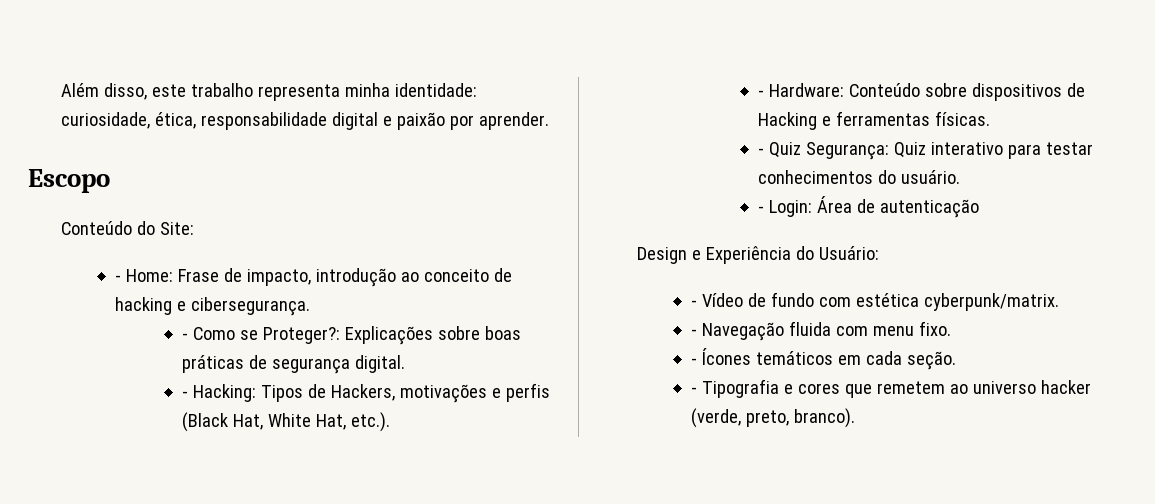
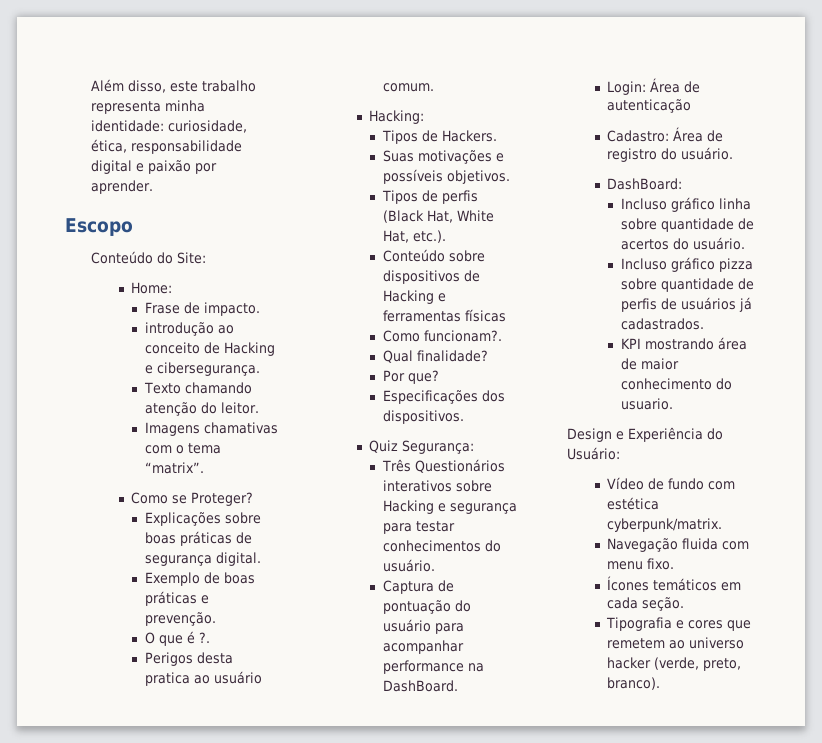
- - Home: Frase de impacto, introdução ao conceito de hacking e cibersegurança.
+ Home:
+ Frase de impacto.
+ introdução ao conceito de Hacking e cibersegurança.
- - Como se Proteger?: Explicações sobre boas práticas de segurança digital.
+ Texto chamando atenção do leitor.
+ Imagens chamativas com o tema “matrix”.
+ Como se Proteger?
+ Explicações sobre boas práticas de segurança digital.
- - Hacking: Tipos de Hackers, motivações e perfis (Black Hat, White Hat, etc.).
+ Exemplo de boas práticas e prevenção.
+ O que é ?.
+ Perigos desta pratica ao usuário comum.
+ Hacking:
+ Tipos de Hackers.
+ Suas motivações e possíveis objetivos.
+ Tipos de perfis (Black Hat, White Hat, etc.).
- - Hardware: Conteúdo sobre dispositivos de Hacking e ferramentas físicas.
- - Quiz Segurança: Quiz interativo para testar conhecimentos do usuário.
+ Conteúdo sobre dispositivos de Hacking e ferramentas físicas
+ Como funcionam?.
+ Qual finalidade?
+ Por que?
+ Especificações dos dispositivos.
+ Quiz Segurança:
+ Três Questionários interativos sobre Hacking e segurança para testar conhecimentos do usuário.
- - Login: Área de autenticação
+ Captura de pontuação do usuário para acompanhar performance na DashBoard.
+ Login: Área de autenticação
+ Cadastro: Área de registro do usuário.
+ DashBoard:
+ Incluso gráfico linha sobre quantidade de acertos do usuário.
+ Incluso gráfico pizza sobre quantidade de perfis de usuários já cadastrados.
+ KPI mostrando área de maior conhecimento do usuario.
- - Vídeo de fundo com estética cyberpunk/matrix.
+ Vídeo de fundo com estética cyberpunk/matrix.
- - Navegação fluida com menu fixo.
+ Navegação fluida com menu fixo.
- - Ícones temáticos em cada seção.
+ Ícones temáticos em cada seção.
- - Tipografia e cores que remetem ao universo hacker (verde, preto, branco).
+ Tipografia e cores que remetem ao universo hacker (verde, preto, branco).

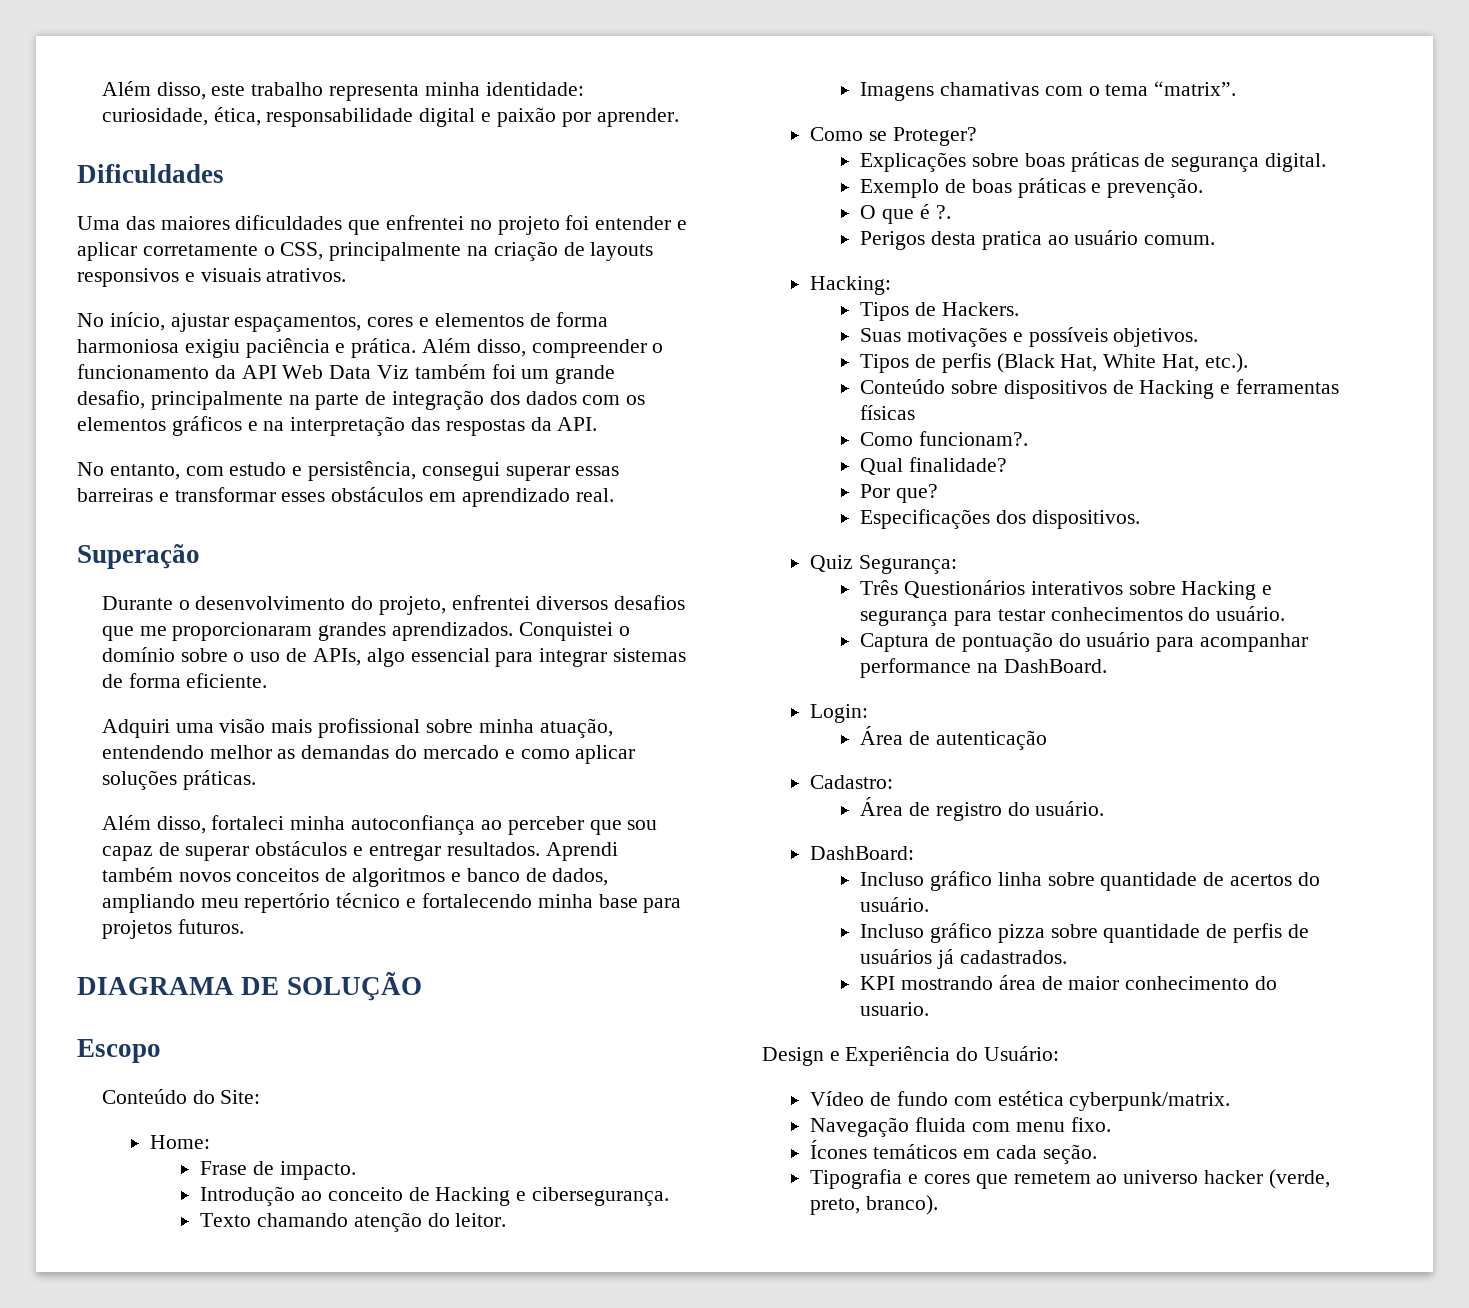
+ Dificuldades
+ Uma das maiores dificuldades que enfrentei no projeto foi entender e aplicar corretamente o CSS, principalmente na criação de layouts responsivos e visuais atrativos.
+ No início, ajustar espaçamentos, cores e elementos de forma harmoniosa exigiu paciência e prática. Além disso, compreender o funcionamento da API Web Data Viz também foi um grande desafio, principalmente na parte de integração dos dados com os elementos gráficos e na interpretação das respostas da API.
+ No entanto, com estudo e persistência, consegui superar essas barreiras e transformar esses obstáculos em aprendizado real.
+ Superação
+ Durante o desenvolvimento do projeto, enfrentei diversos desafios que me proporcionaram grandes aprendizados. Conquistei o domínio sobre o uso de APIs, algo essencial para integrar sistemas de forma eficiente.
+ Adquiri uma visão mais profissional sobre minha atuação, entendendo melhor as demandas do mercado e como aplicar soluções práticas.
+ Além disso, fortaleci minha autoconfiança ao perceber que sou capaz de superar obstáculos e entregar resultados. Aprendi também novos conceitos de algoritmos e banco de dados, ampliando meu repertório técnico e fortalecendo minha base para projetos futuros.
+ DIAGRAMA DE SOLUÇÃO
- introdução ao conceito de Hacking e cibersegurança.
+ Introdução ao conceito de Hacking e cibersegurança.
- Login: Área de autenticação
+ Login:
+ Área de autenticação
- Cadastro: Área de registro do usuário.
+ Cadastro:
+ Área de registro do usuário.

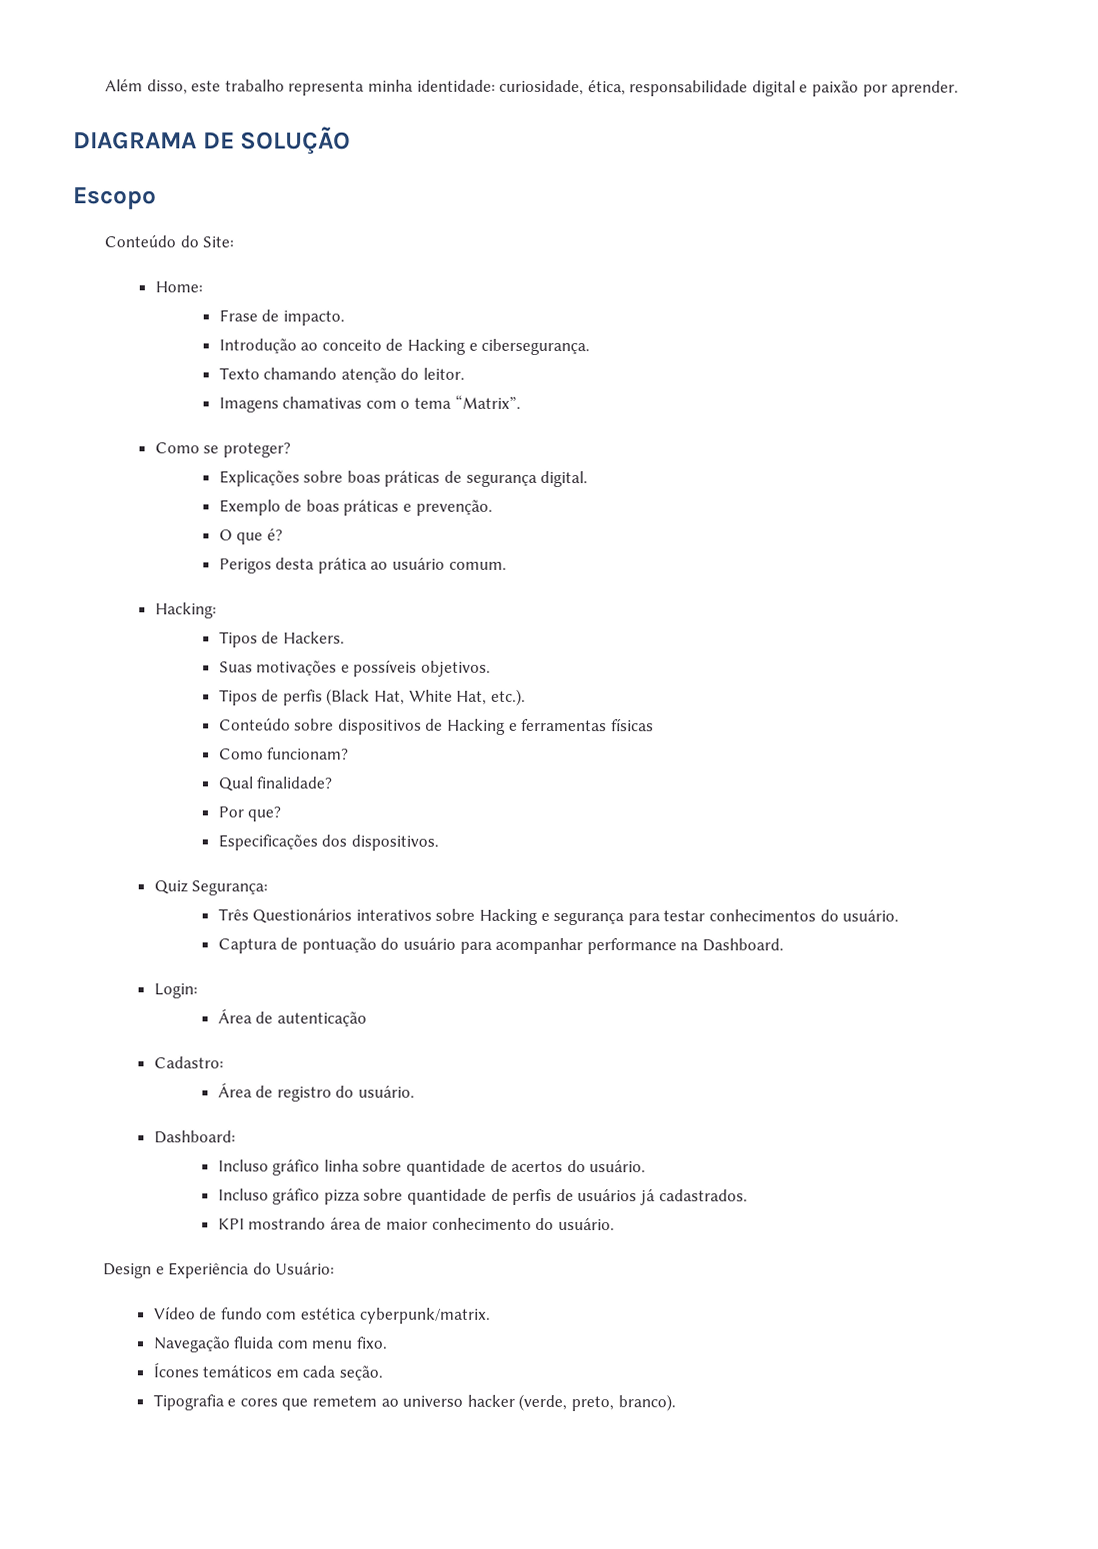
- Dificuldades
- Uma das maiores dificuldades que enfrentei no projeto foi entender e aplicar corretamente o CSS, principalmente na criação de layouts responsivos e visuais atrativos.
- No início, ajustar espaçamentos, cores e elementos de forma harmoniosa exigiu paciência e prática. Além disso, compreender o funcionamento da API Web Data Viz também foi um grande desafio, principalmente na parte de integração dos dados com os elementos gráficos e na interpretação das respostas da API.
- No entanto, com estudo e persistência, consegui superar essas barreiras e transformar esses obstáculos em aprendizado real.
- Superação
- Durante o desenvolvimento do projeto, enfrentei diversos desafios que me proporcionaram grandes aprendizados. Conquistei o domínio sobre o uso de APIs, algo essencial para integrar sistemas de forma eficiente.
- Adquiri uma visão mais profissional sobre minha atuação, entendendo melhor as demandas do mercado e como aplicar soluções práticas.
- Além disso, fortaleci minha autoconfiança ao perceber que sou capaz de superar obstáculos e entregar resultados. Aprendi também novos conceitos de algoritmos e banco de dados, ampliando meu repertório técnico e fortalecendo minha base para projetos futuros.
- Imagens chamativas com o tema “matrix”.
+ Imagens chamativas com o tema “Matrix”.
- Como se Proteger?
+ Como se proteger?
- O que é ?.
+ O que é?
- Perigos desta pratica ao usuário comum.
+ Perigos desta prática ao usuário comum.
- Como funcionam?.
+ Como funcionam?
- Captura de pontuação do usuário para acompanhar performance na DashBoard.
+ Captura de pontuação do usuário para acompanhar performance na Dashboard.
- DashBoard:
+ Dashboard:
- KPI mostrando área de maior conhecimento do usuario.
+ KPI mostrando área de maior conhecimento do usuário.

